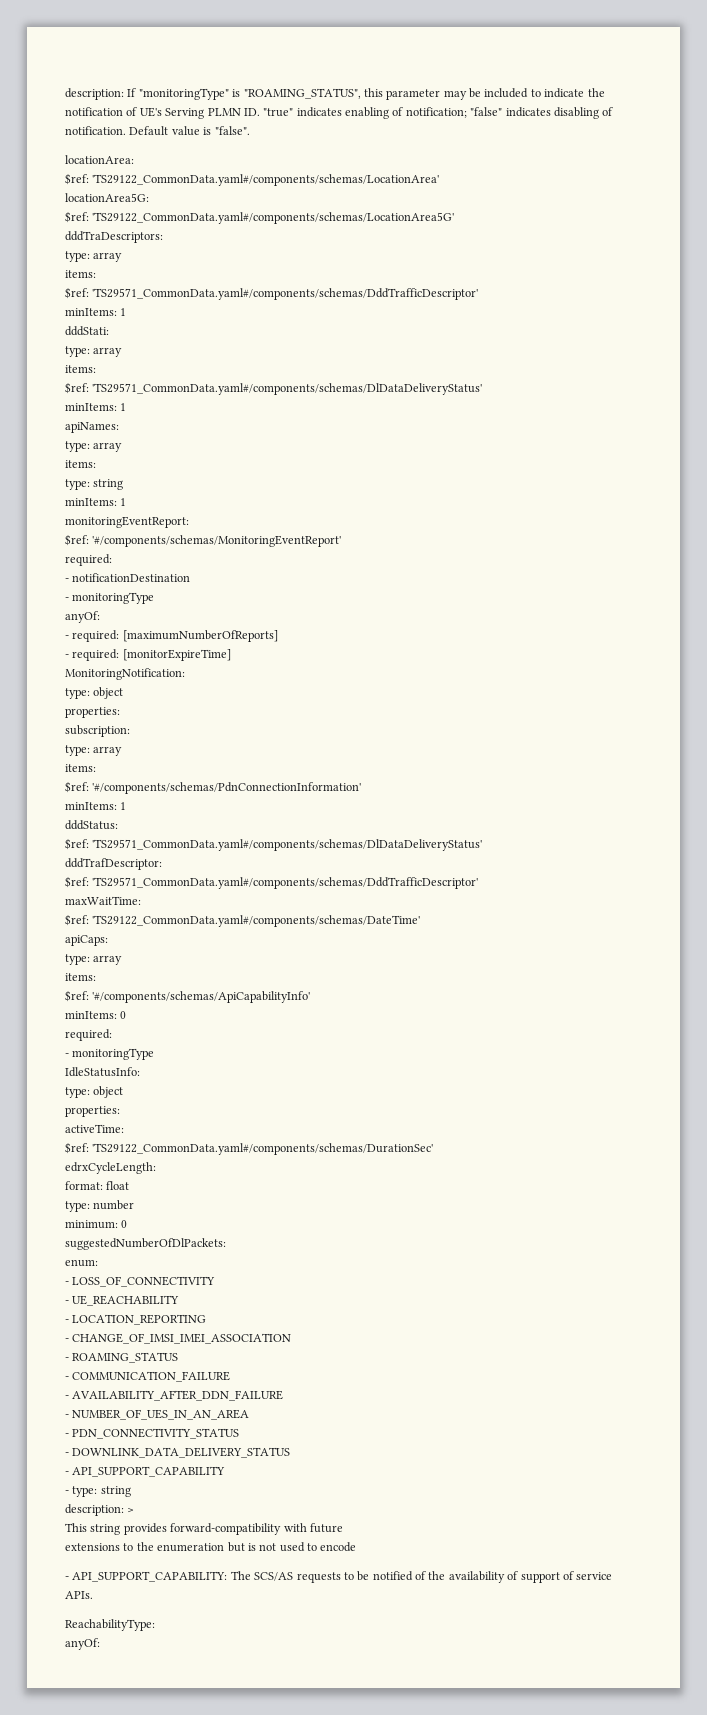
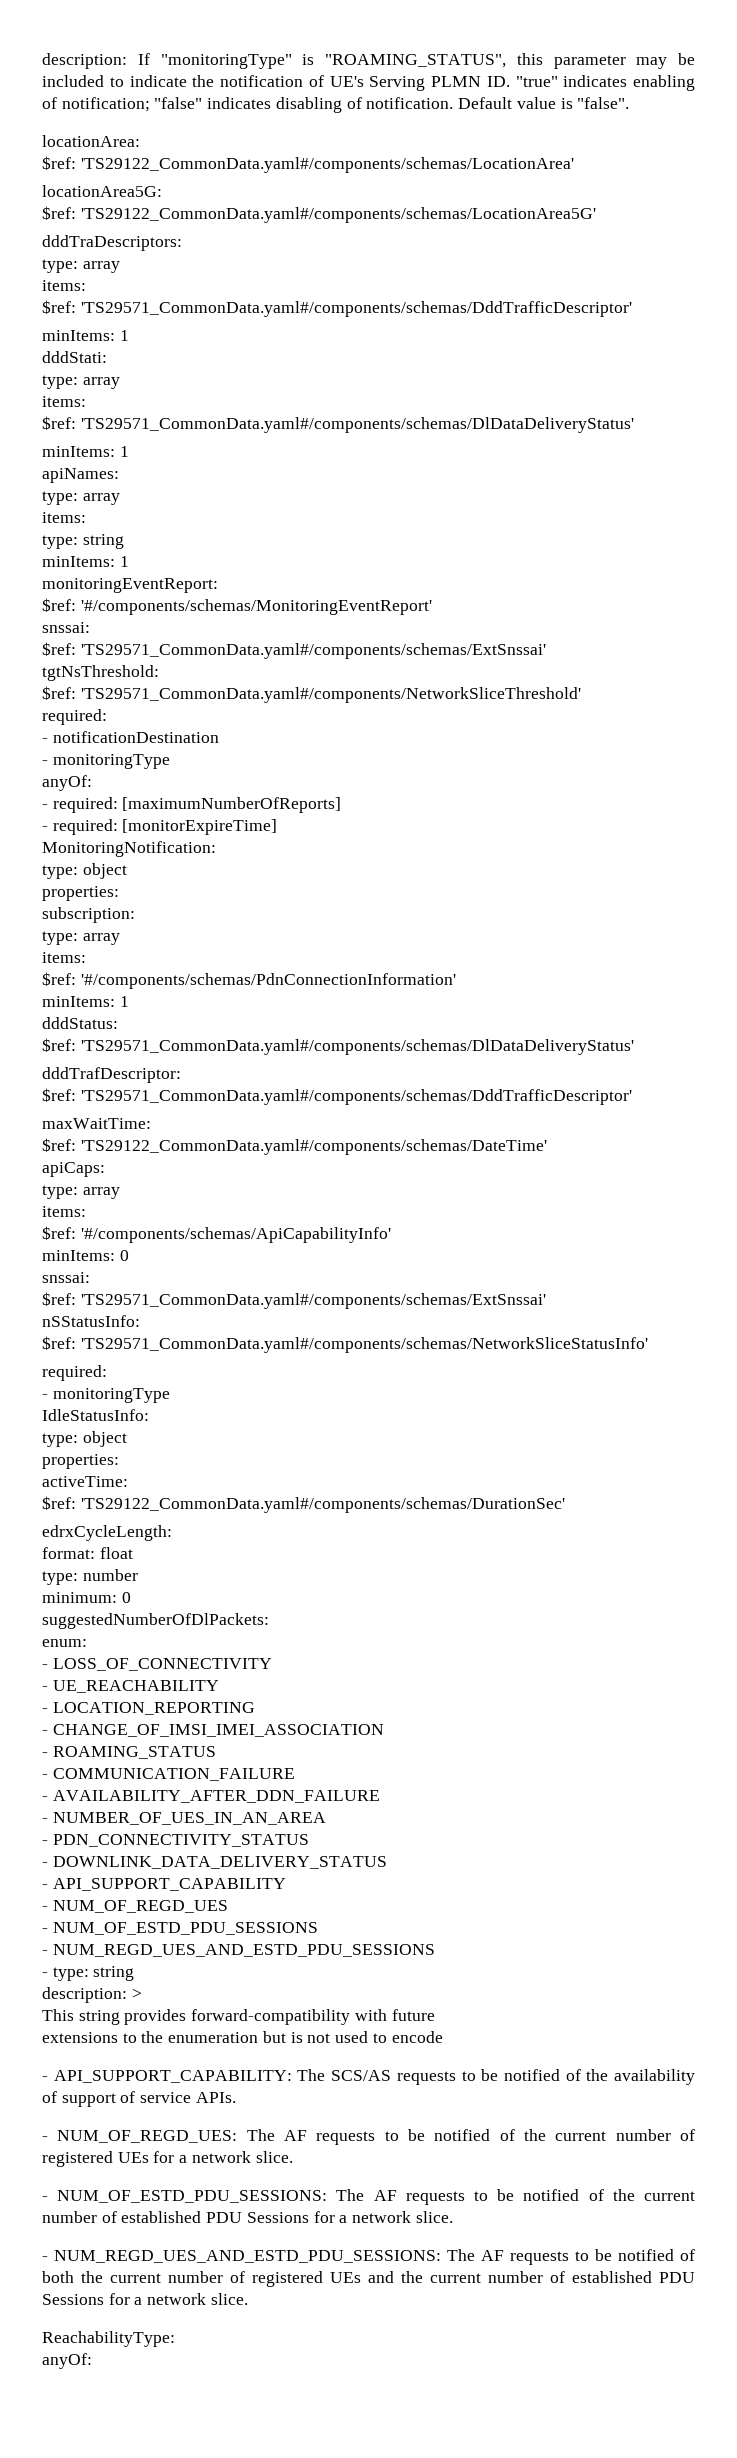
  $ref: '#/components/schemas/MonitoringEventReport'
+ snssai:
+ $ref: 'TS29571_CommonData.yaml#/components/schemas/ExtSnssai'
+ tgtNsThreshold:
+ $ref: 'TS29571_CommonData.yaml#/components/NetworkSliceThreshold'
  minItems: 0
+ snssai:
+ $ref: 'TS29571_CommonData.yaml#/components/schemas/ExtSnssai'
+ nSStatusInfo:
+ $ref: 'TS29571_CommonData.yaml#/components/schemas/NetworkSliceStatusInfo'
+ - NUM_OF_REGD_UES
+ - NUM_OF_ESTD_PDU_SESSIONS
+ - NUM_REGD_UES_AND_ESTD_PDU_SESSIONS
+ - NUM_OF_REGD_UES: The AF requests to be notified of the current number of registered UEs for a network slice.
+ - NUM_OF_ESTD_PDU_SESSIONS: The AF requests to be notified of the current number of established PDU Sessions for a network slice.
+ - NUM_REGD_UES_AND_ESTD_PDU_SESSIONS: The AF requests to be notified of both the current number of registered UEs and the current number of established PDU Sessions for a network slice.

